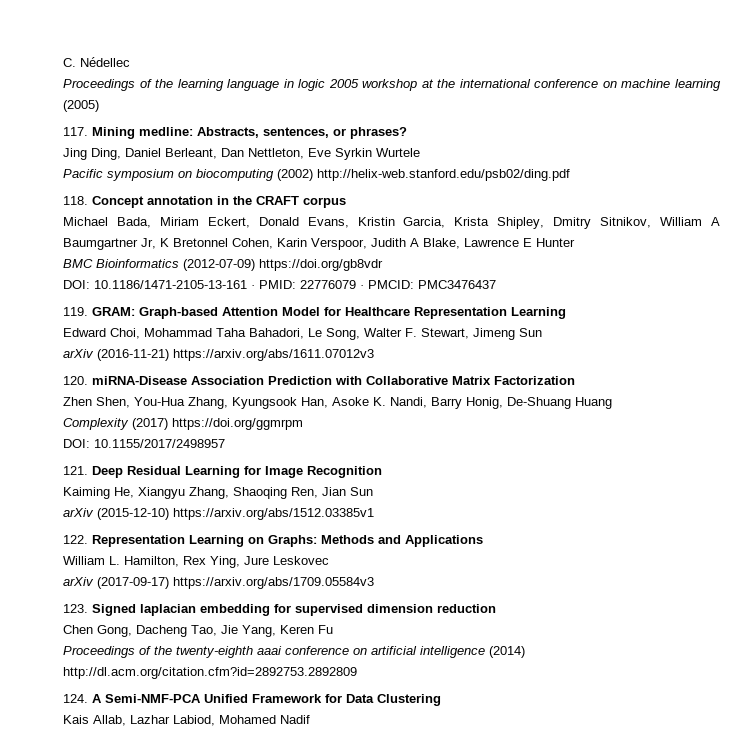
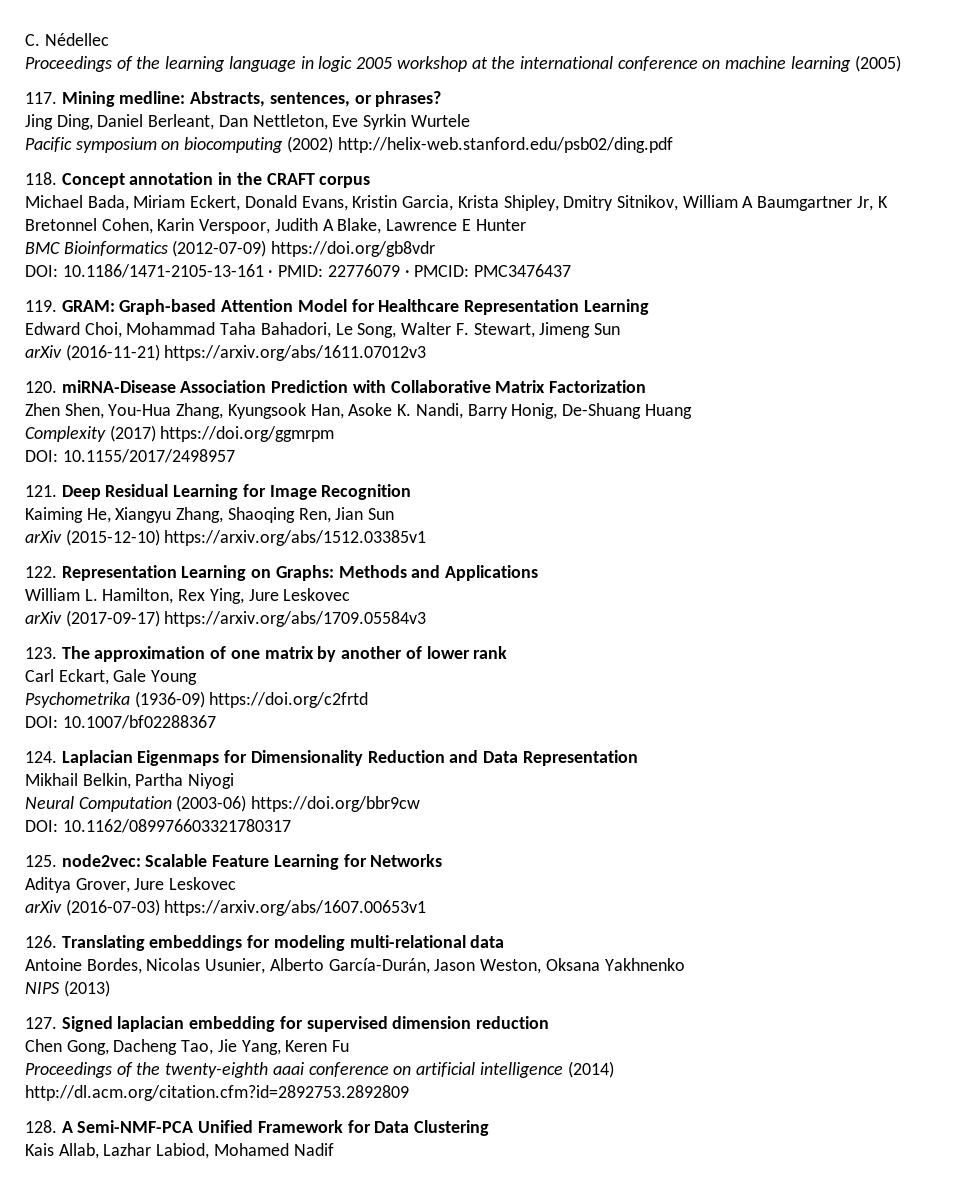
- 123. Signed laplacian embedding for supervised dimension reduction
+ 123. The approximation of one matrix by another of lower rank
+ Carl Eckart, Gale Young
+ Psychometrika (1936-09) https://doi.org/c2frtd
+ DOI: 10.1007/bf02288367
+ 124. Laplacian Eigenmaps for Dimensionality Reduction and Data Representation
+ Mikhail Belkin, Partha Niyogi
+ Neural Computation (2003-06) https://doi.org/bbr9cw
+ DOI: 10.1162/089976603321780317
+ 125. node2vec: Scalable Feature Learning for Networks
+ Aditya Grover, Jure Leskovec
+ arXiv (2016-07-03) https://arxiv.org/abs/1607.00653v1
+ 126. Translating embeddings for modeling multi-relational data
+ Antoine Bordes, Nicolas Usunier, Alberto García-Durán, Jason Weston, Oksana Yakhnenko
+ NIPS (2013)
+ 127. Signed laplacian embedding for supervised dimension reduction
- 124. A Semi-NMF-PCA Unified Framework for Data Clustering
+ 128. A Semi-NMF-PCA Unified Framework for Data Clustering

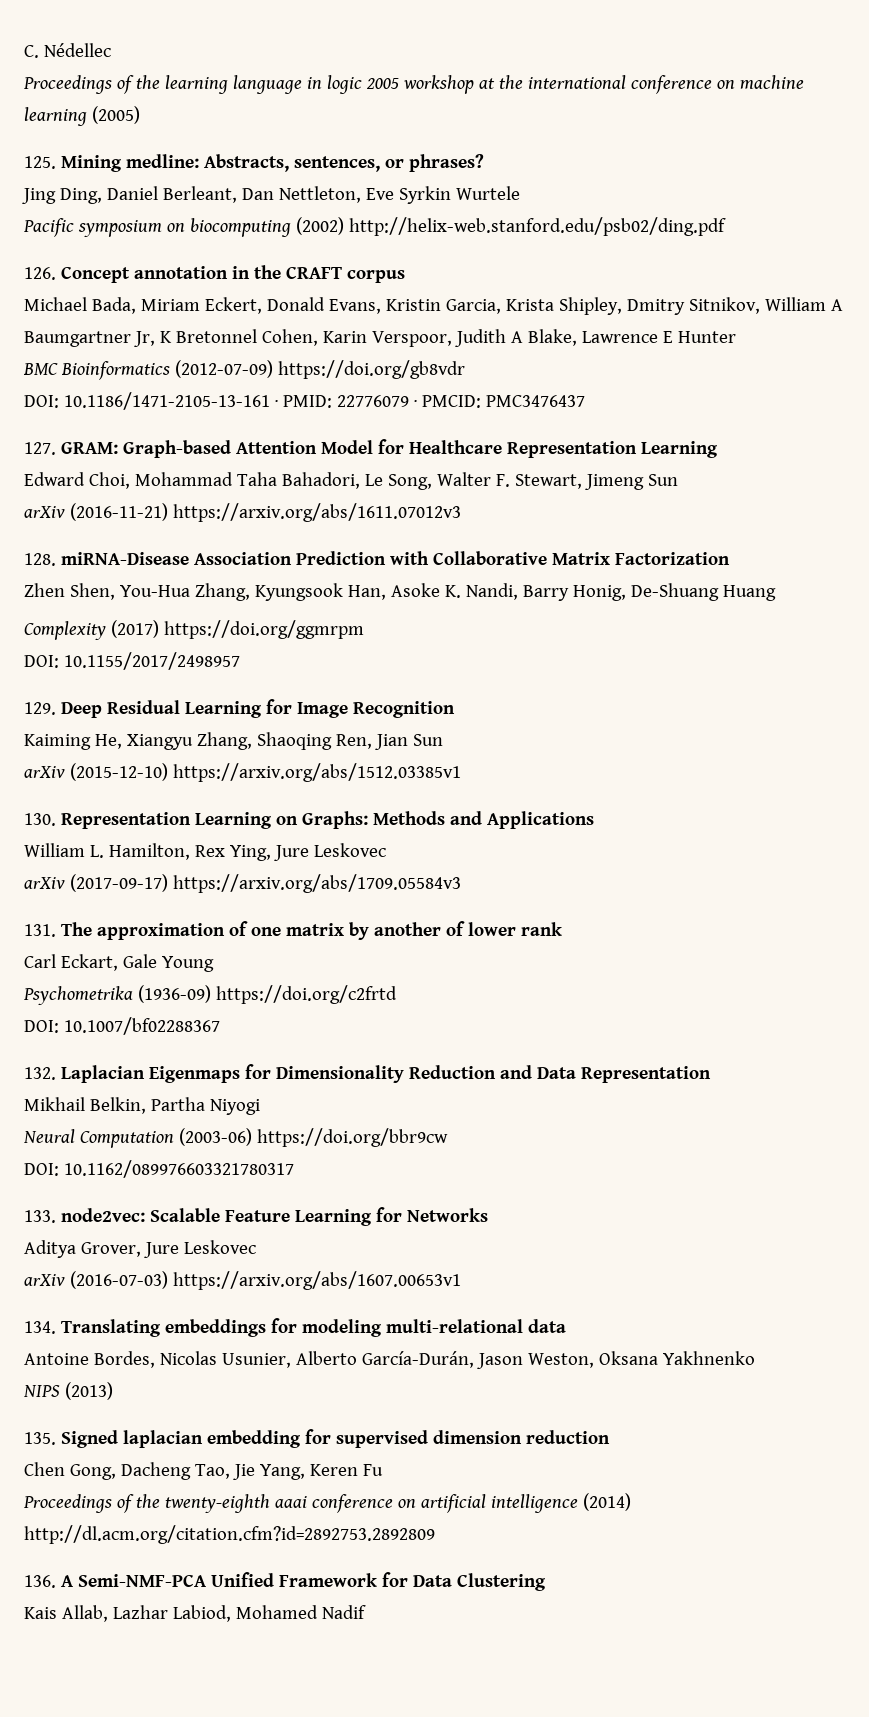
- 117. Mining medline: Abstracts, sentences, or phrases?
+ 125. Mining medline: Abstracts, sentences, or phrases?
- 118. Concept annotation in the CRAFT corpus
+ 126. Concept annotation in the CRAFT corpus
- 119. GRAM: Graph-based Attention Model for Healthcare Representation Learning
+ 127. GRAM: Graph-based Attention Model for Healthcare Representation Learning
- 120. miRNA-Disease Association Prediction with Collaborative Matrix Factorization
+ 128. miRNA-Disease Association Prediction with Collaborative Matrix Factorization
- 121. Deep Residual Learning for Image Recognition
+ 129. Deep Residual Learning for Image Recognition
- 122. Representation Learning on Graphs: Methods and Applications
+ 130. Representation Learning on Graphs: Methods and Applications
- 123. The approximation of one matrix by another of lower rank
+ 131. The approximation of one matrix by another of lower rank
- 124. Laplacian Eigenmaps for Dimensionality Reduction and Data Representation
+ 132. Laplacian Eigenmaps for Dimensionality Reduction and Data Representation
- 125. node2vec: Scalable Feature Learning for Networks
+ 133. node2vec: Scalable Feature Learning for Networks
- 126. Translating embeddings for modeling multi-relational data
+ 134. Translating embeddings for modeling multi-relational data
- 127. Signed laplacian embedding for supervised dimension reduction
+ 135. Signed laplacian embedding for supervised dimension reduction
- 128. A Semi-NMF-PCA Unified Framework for Data Clustering
+ 136. A Semi-NMF-PCA Unified Framework for Data Clustering

